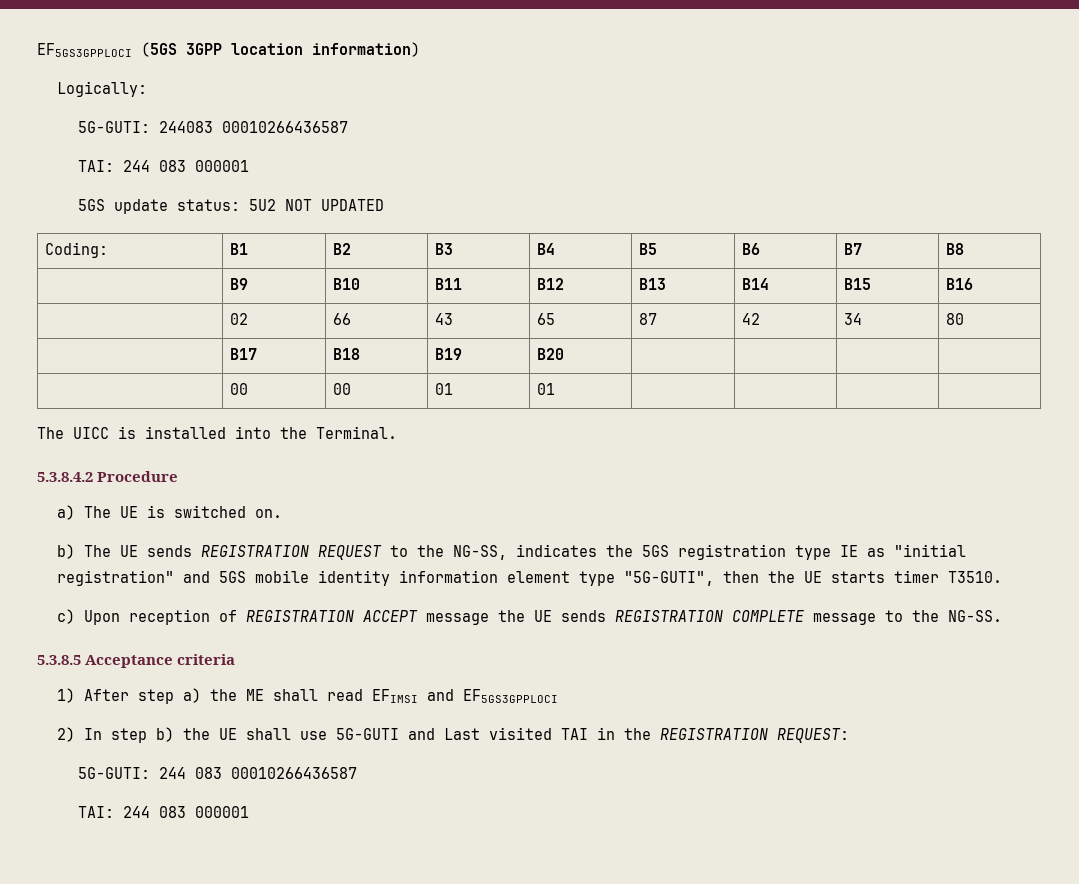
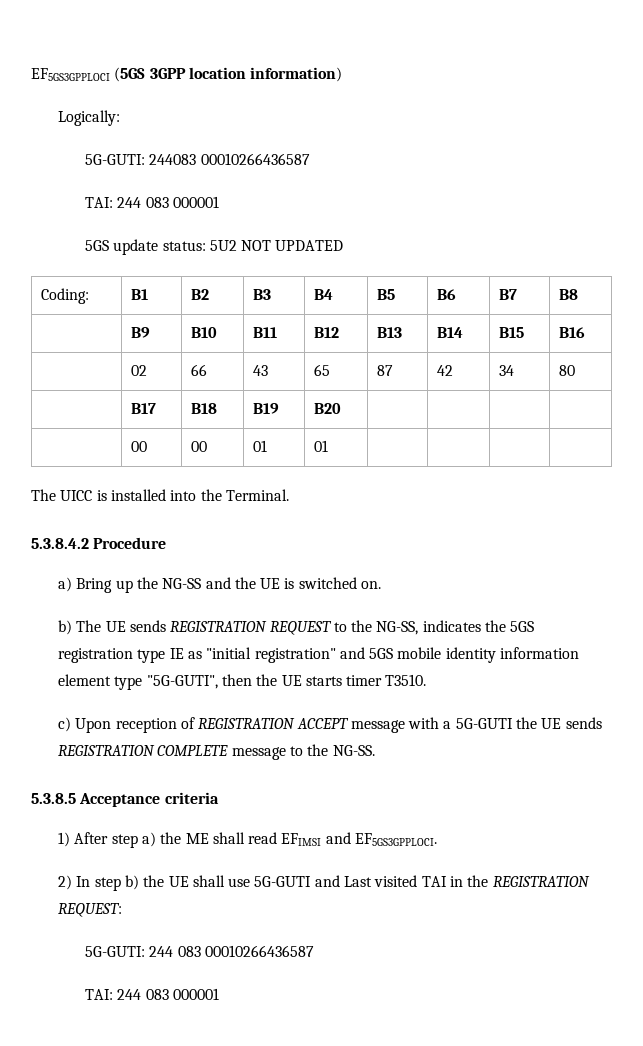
- a) The UE is switched on.
+ a) Bring up the NG-SS and the UE is switched on.
- c) Upon reception of REGISTRATION ACCEPT message the UE sends REGISTRATION COMPLETE message to the NG-SS.
+ c) Upon reception of REGISTRATION ACCEPT message with a 5G-GUTI the UE sends REGISTRATION COMPLETE message to the NG-SS.
- 1) After step a) the ME shall read EFIMSI and EF5GS3GPPLOCI
+ 1) After step a) the ME shall read EFIMSI and EF5GS3GPPLOCI.

